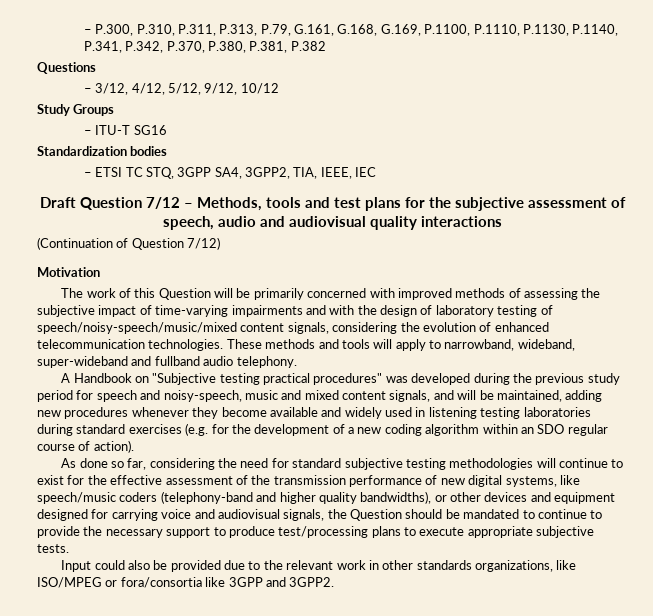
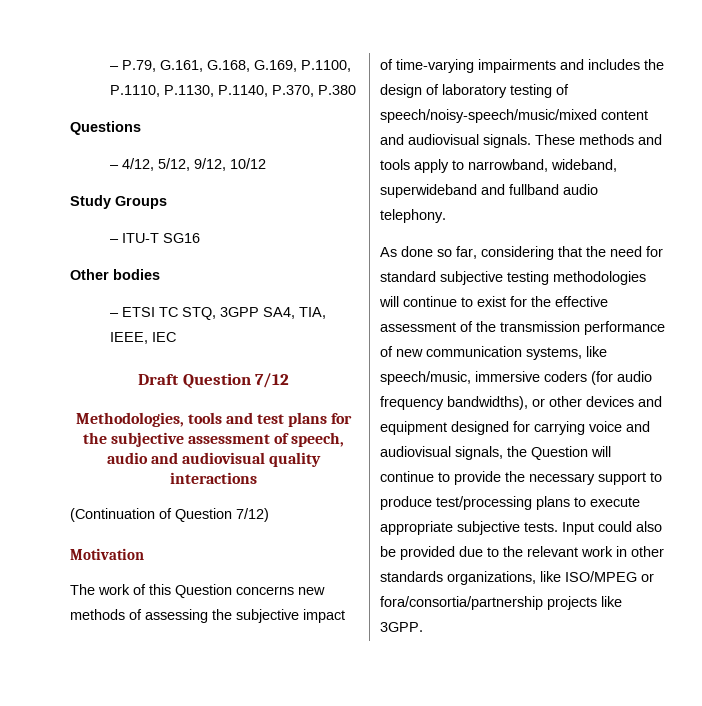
- – P.300, P.310, P.311, P.313, P.79, G.161, G.168, G.169, P.1100, P.1110, P.1130, P.1140, P.341, P.342, P.370, P.380, P.381, P.382
+ – P.79, G.161, G.168, G.169, P.1100, P.1110, P.1130, P.1140, P.370, P.380
- – 3/12, 4/12, 5/12, 9/12, 10/12
+ – 4/12, 5/12, 9/12, 10/12
- Standardization bodies
+ Other bodies
- – ETSI TC STQ, 3GPP SA4, 3GPP2, TIA, IEEE, IEC
+ – ETSI TC STQ, 3GPP SA4, TIA, IEEE, IEC
- Draft Question 7/12 – Methods, tools and test plans for the subjective assessment of speech, audio and audiovisual quality interactions
+ Draft Question 7/12
+ Methodologies, tools and test plans for the subjective assessment of speech, audio and audiovisual quality interactions
- The work of this Question will be primarily concerned with improved methods of assessing the subjective impact of time-varying impairments and with the design of laboratory testing of speech/noisy-speech/music/mixed content signals, considering the evolution of enhanced telecommunication technologies.
+ The work of this Question concerns new methods of assessing the subjective impact of time-varying impairments and includes the design of laboratory testing of speech/noisy-speech/music/mixed content and audiovisual signals.
- These methods and tools will apply to narrowband, wideband, super-wideband and fullband audio telephony.
+ These methods and tools apply to narrowband, wideband, superwideband and fullband audio telephony.
- A Handbook on "Subjective testing practical procedures" was developed during the previous study period for speech and noisy-speech, music and mixed content signals, and will be maintained, adding new procedures whenever they become available and widely used in listening testing laboratories during standard exercises (e.g. for the development of a new coding algorithm within an SDO regular course of action).
- As done so far, considering the need for standard subjective testing methodologies will continue to exist for the effective assessment of the transmission performance of new digital systems, like speech/music coders (telephony-band and higher quality bandwidths), or other devices and equipment designed for carrying voice and audiovisual signals, the Question should be mandated to continue to provide the necessary support to produce test/processing plans to execute appropriate subjective tests.
- Input could also be provided due to the relevant work in other standards organizations, like ISO/MPEG or fora/consortia like 3GPP and 3GPP2.
+ As done so far, considering that the need for standard subjective testing methodologies will continue to exist for the effective assessment of the transmission performance of new communication systems, like speech/music, immersive coders (for audio frequency bandwidths), or other devices and equipment designed for carrying voice and audiovisual signals, the Question will continue to provide the necessary support to produce test/processing plans to execute appropriate subjective tests. Input could also be provided due to the relevant work in other standards organizations, like ISO/MPEG or fora/consortia/partnership projects like 3GPP.

